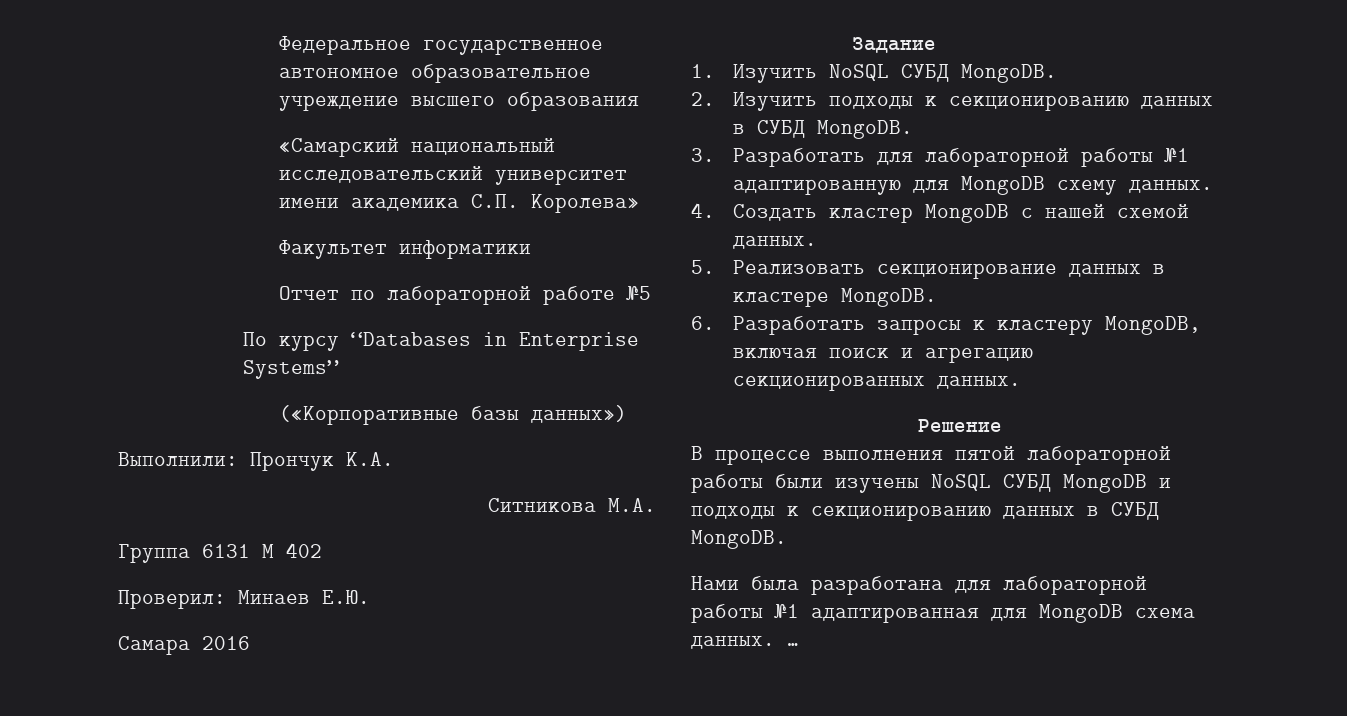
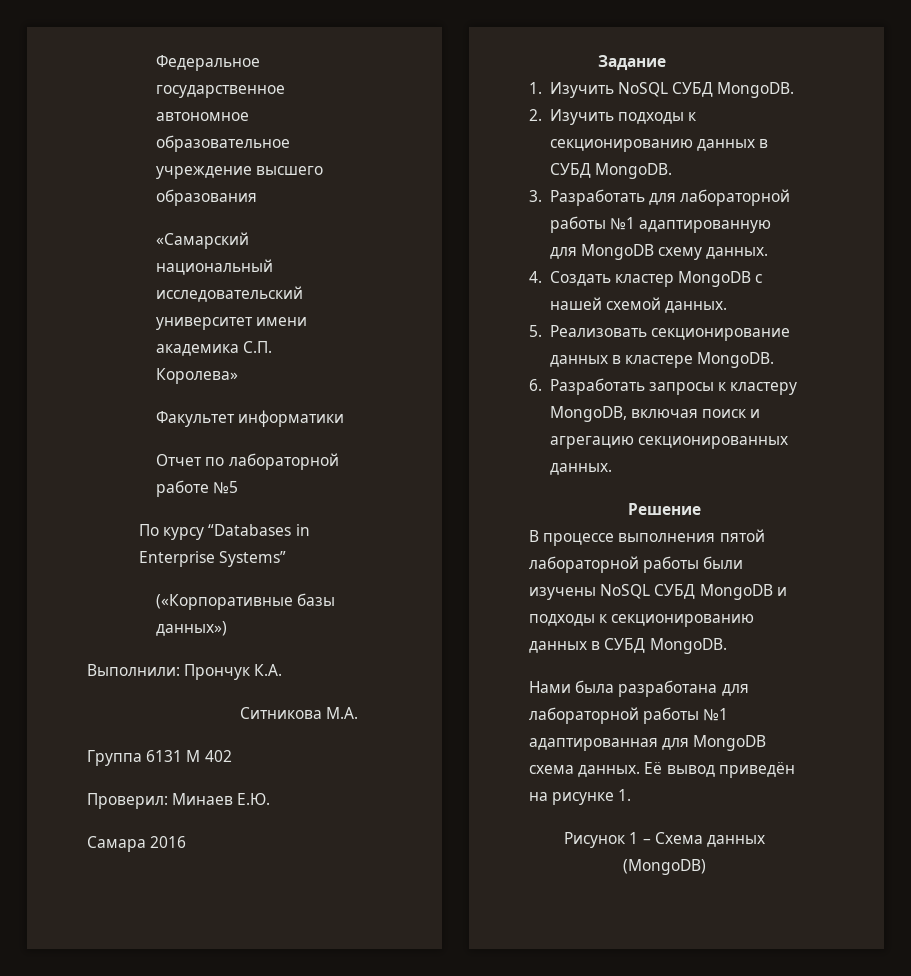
- …
+ Её вывод приведён на рисунке 1.
+ Рисунок 1 – Схема данных (MongoDB)

